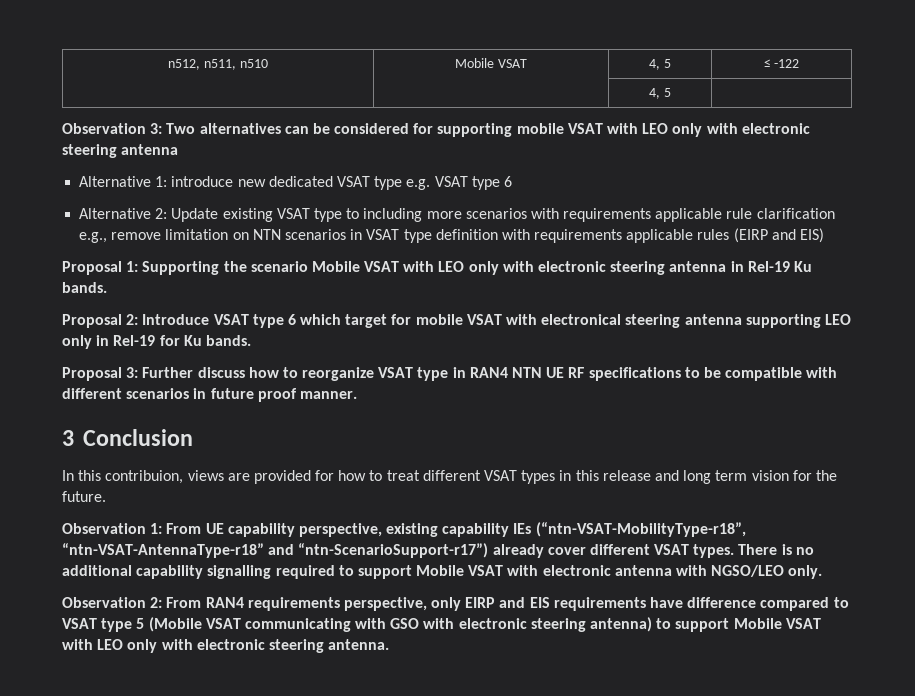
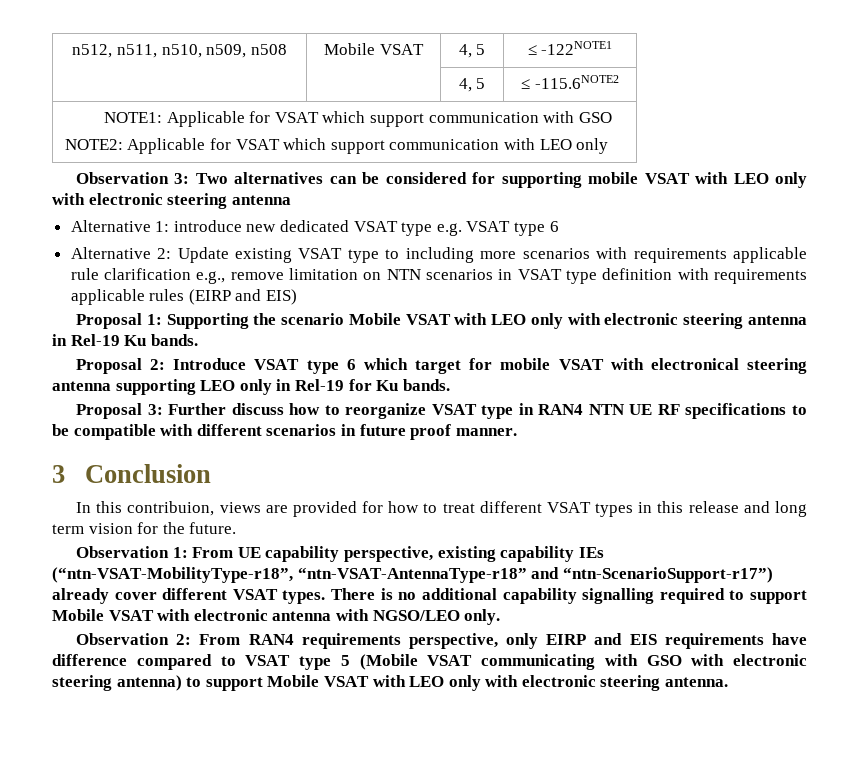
- n512, n511, n510 | Mobile VSAT | 4, 5 | ≤ -122
- | | 4, 5 |
+ n512, n511, n510, n509, n508 | Mobile VSAT | 4, 5 | ≤ -122NOTE1
+ | | 4, 5 | ≤ -115.6NOTE2
+ NOTE1: Applicable for VSAT which support communication with GSO
+ NOTE2: Applicable for VSAT which support communication with LEO only

